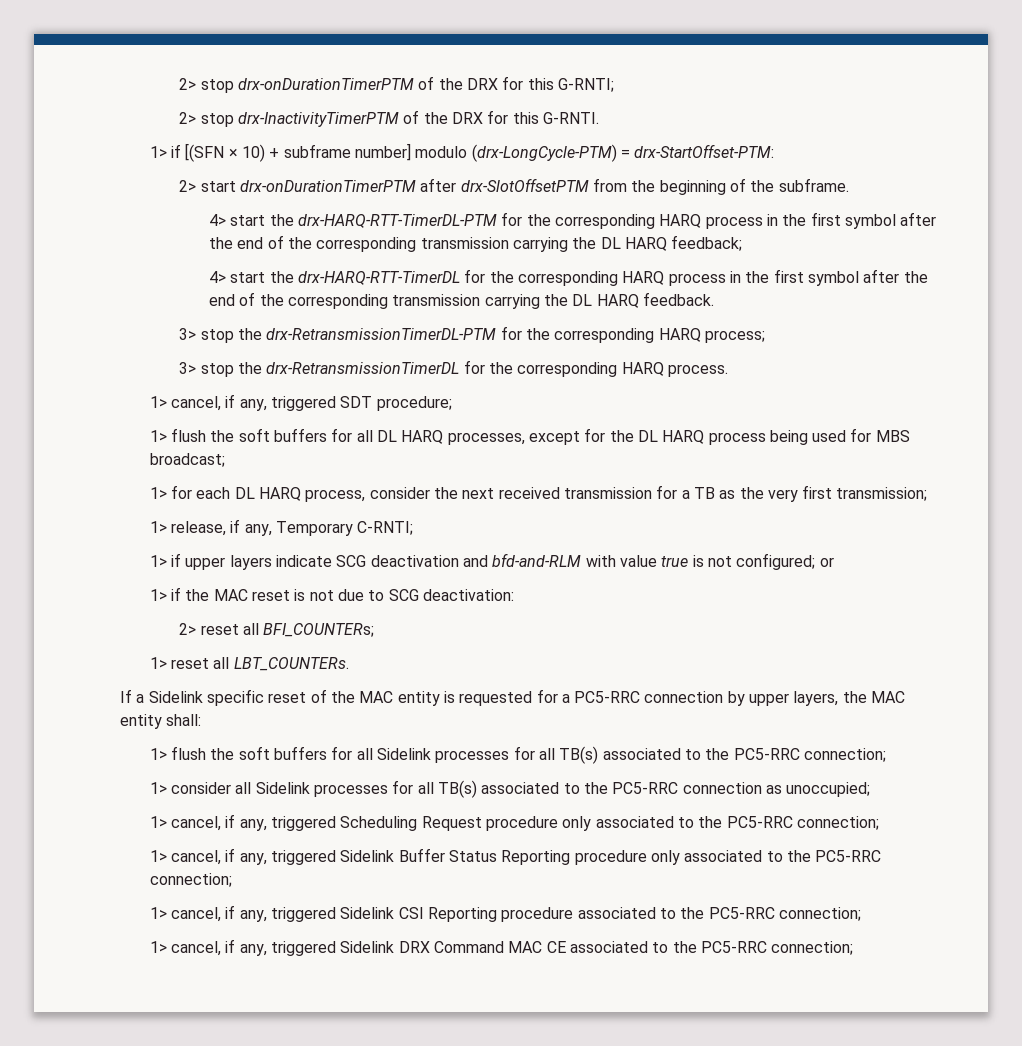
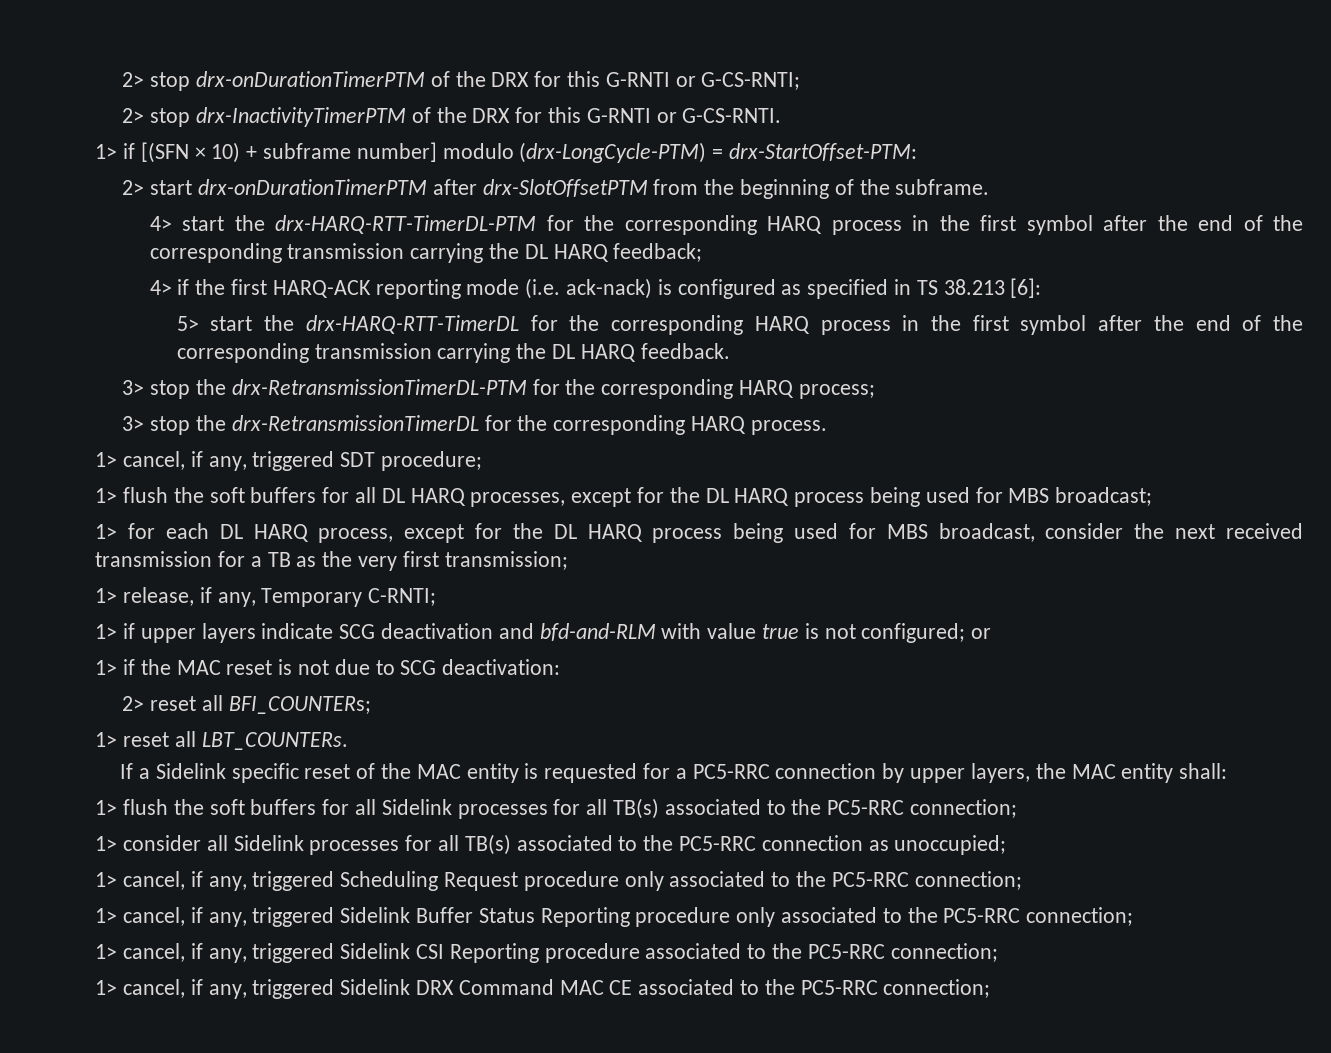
- 2> stop drx-onDurationTimerPTM of the DRX for this G-RNTI;
+ 2> stop drx-onDurationTimerPTM of the DRX for this G-RNTI or G-CS-RNTI;
- 2> stop drx-InactivityTimerPTM of the DRX for this G-RNTI.
+ 2> stop drx-InactivityTimerPTM of the DRX for this G-RNTI or G-CS-RNTI.
- 4> start the drx-HARQ-RTT-TimerDL for the corresponding HARQ process in the first symbol after the end of the corresponding transmission carrying the DL HARQ feedback.
+ 4> if the first HARQ-ACK reporting mode (i.e. ack-nack) is configured as specified in TS 38.213 [6]:
+ 5> start the drx-HARQ-RTT-TimerDL for the corresponding HARQ process in the first symbol after the end of the corresponding transmission carrying the DL HARQ feedback.
- 1> for each DL HARQ process, consider the next received transmission for a TB as the very first transmission;
+ 1> for each DL HARQ process, except for the DL HARQ process being used for MBS broadcast, consider the next received transmission for a TB as the very first transmission;

